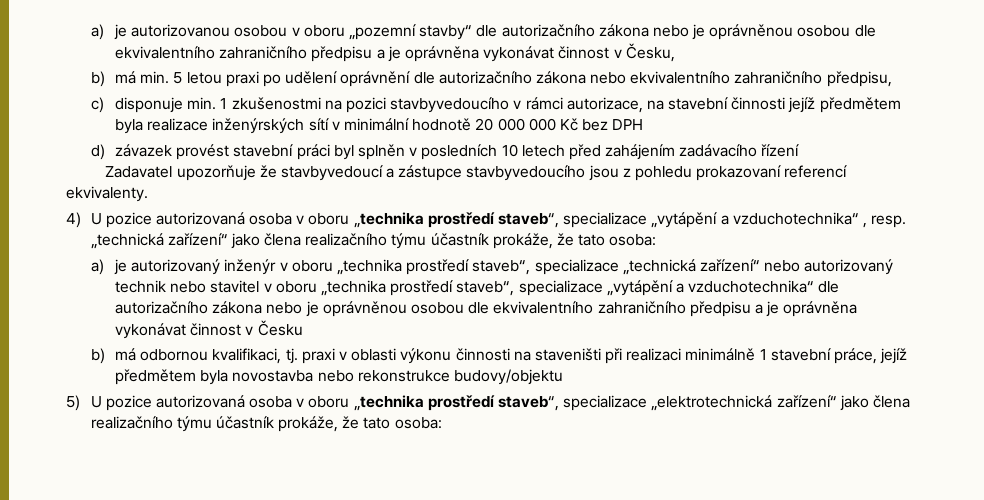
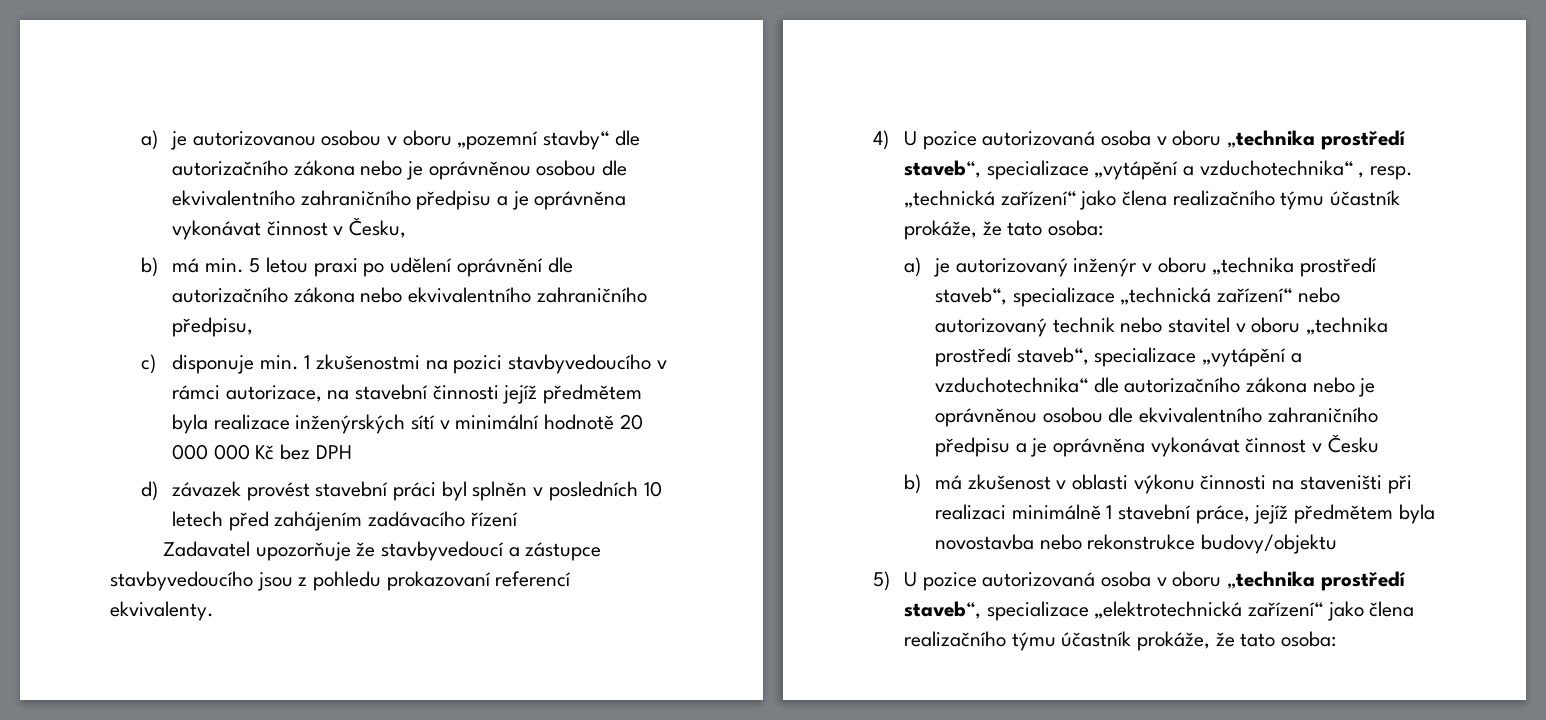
- b) má odbornou kvalifikaci, tj. praxi v oblasti výkonu činnosti na staveništi při realizaci minimálně 1 stavební práce, jejíž předmětem byla novostavba nebo rekonstrukce budovy/objektu
+ b) má zkušenost v oblasti výkonu činnosti na staveništi při realizaci minimálně 1 stavební práce, jejíž předmětem byla novostavba nebo rekonstrukce budovy/objektu

